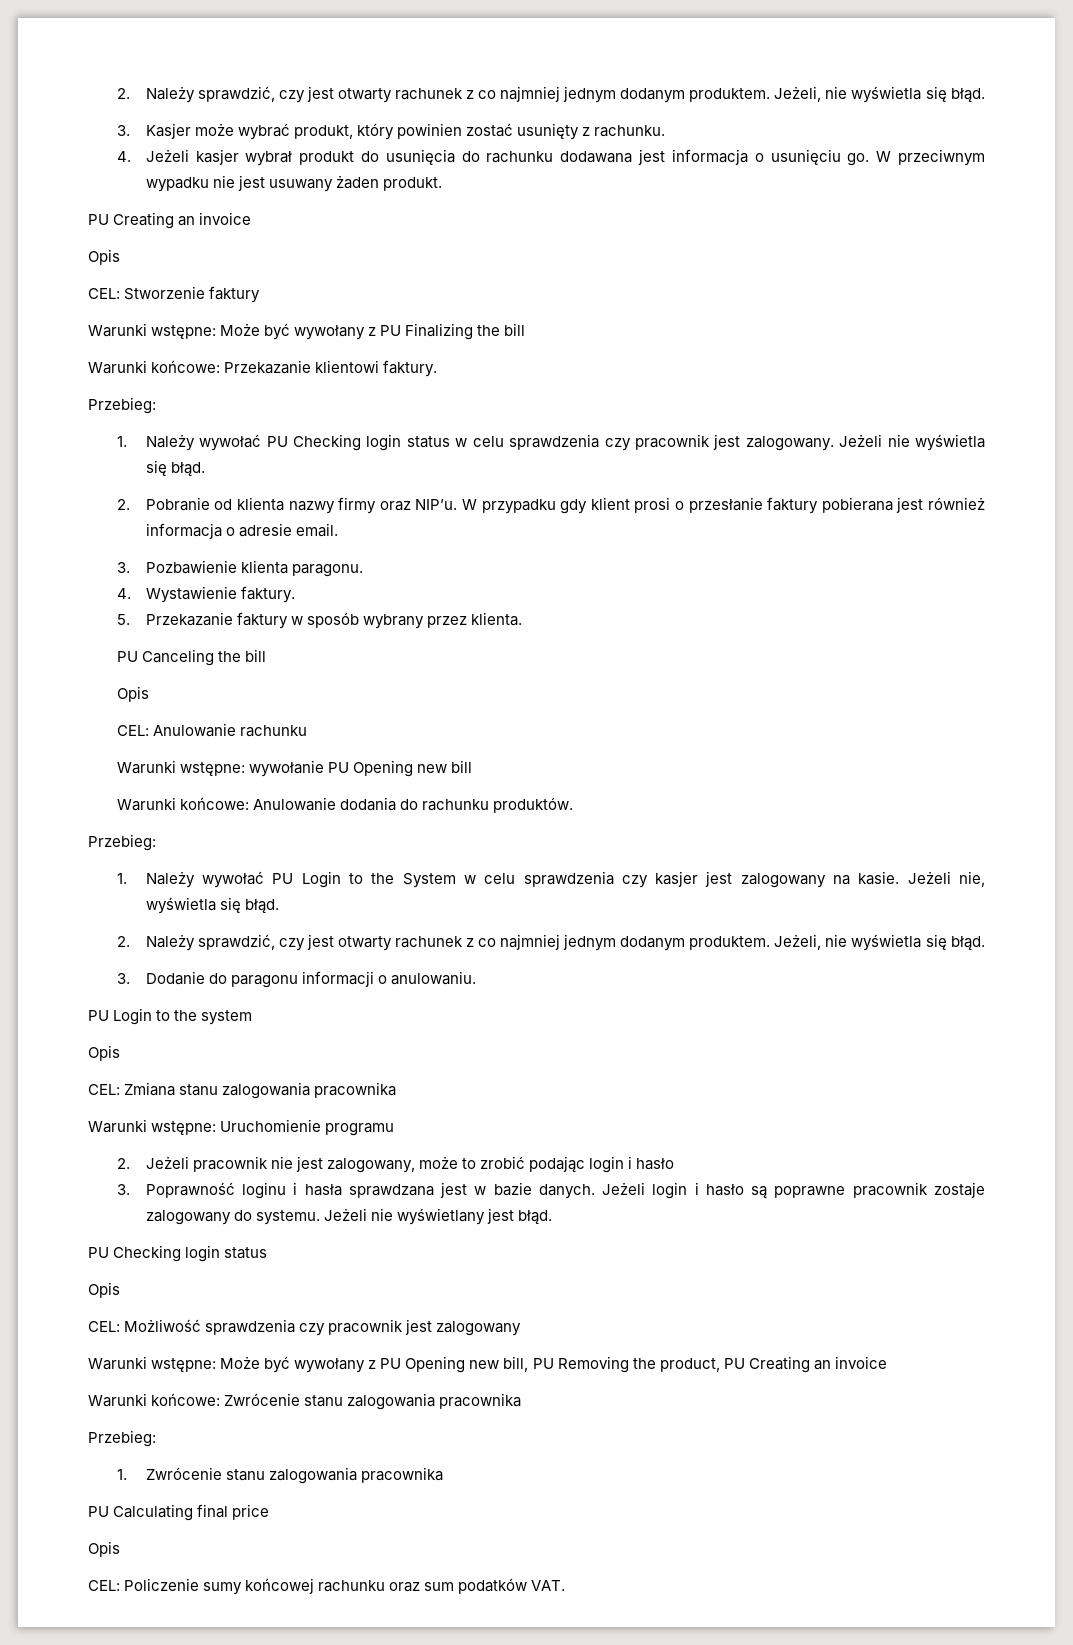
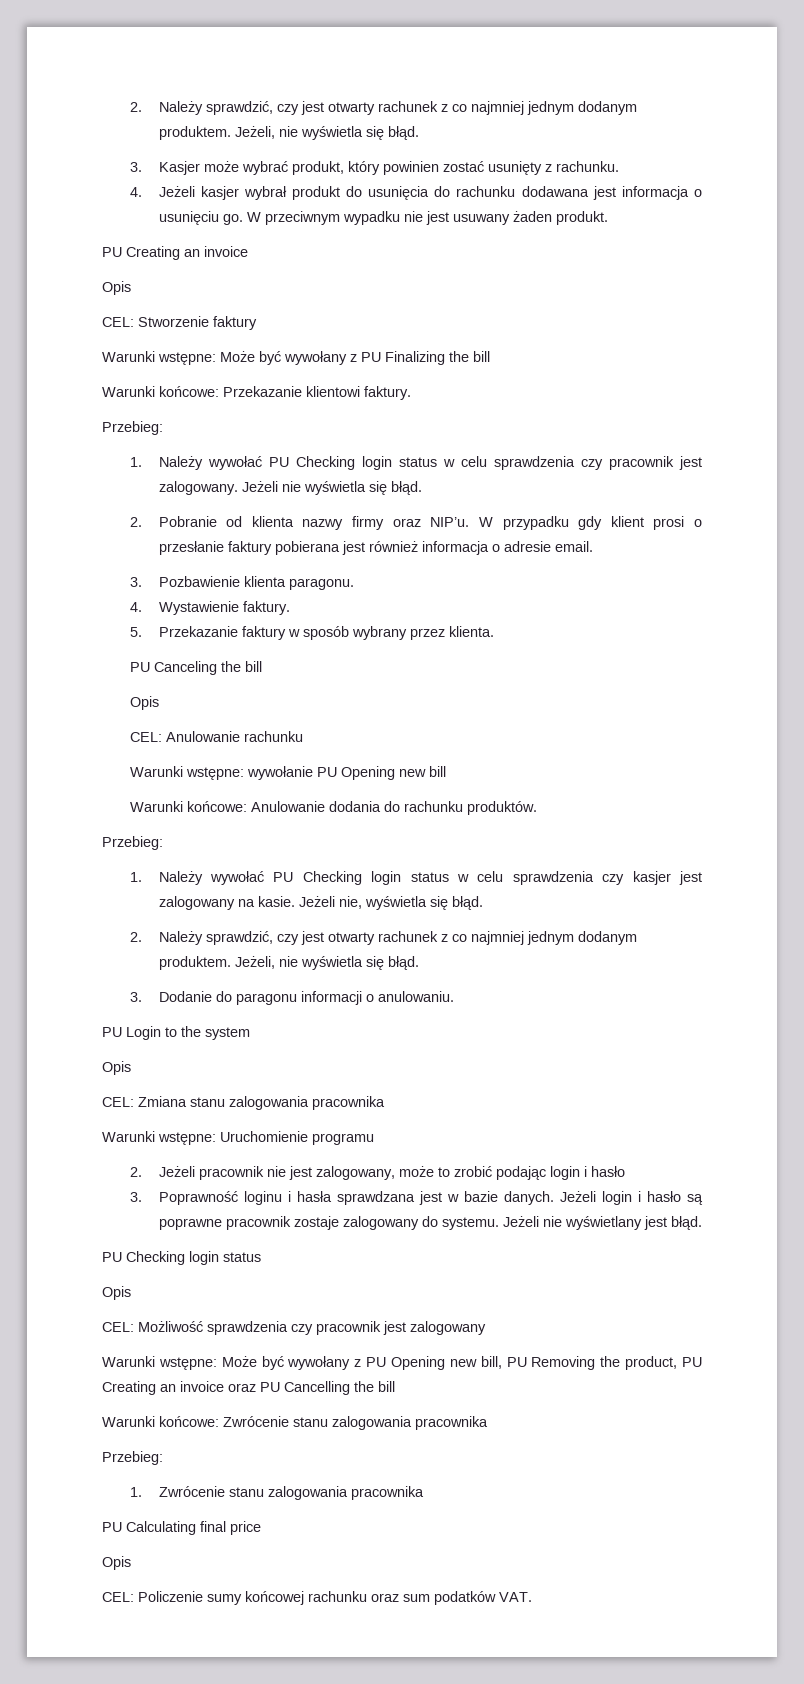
- 1. Należy wywołać PU Login to the System w celu sprawdzenia czy kasjer jest zalogowany na kasie.
+ 1. Należy wywołać PU Checking login status w celu sprawdzenia czy kasjer jest zalogowany na kasie.
- Warunki wstępne: Może być wywołany z PU Opening new bill, PU Removing the product, PU Creating an invoice
+ Warunki wstępne: Może być wywołany z PU Opening new bill, PU Removing the product, PU Creating an invoice oraz PU Cancelling the bill

